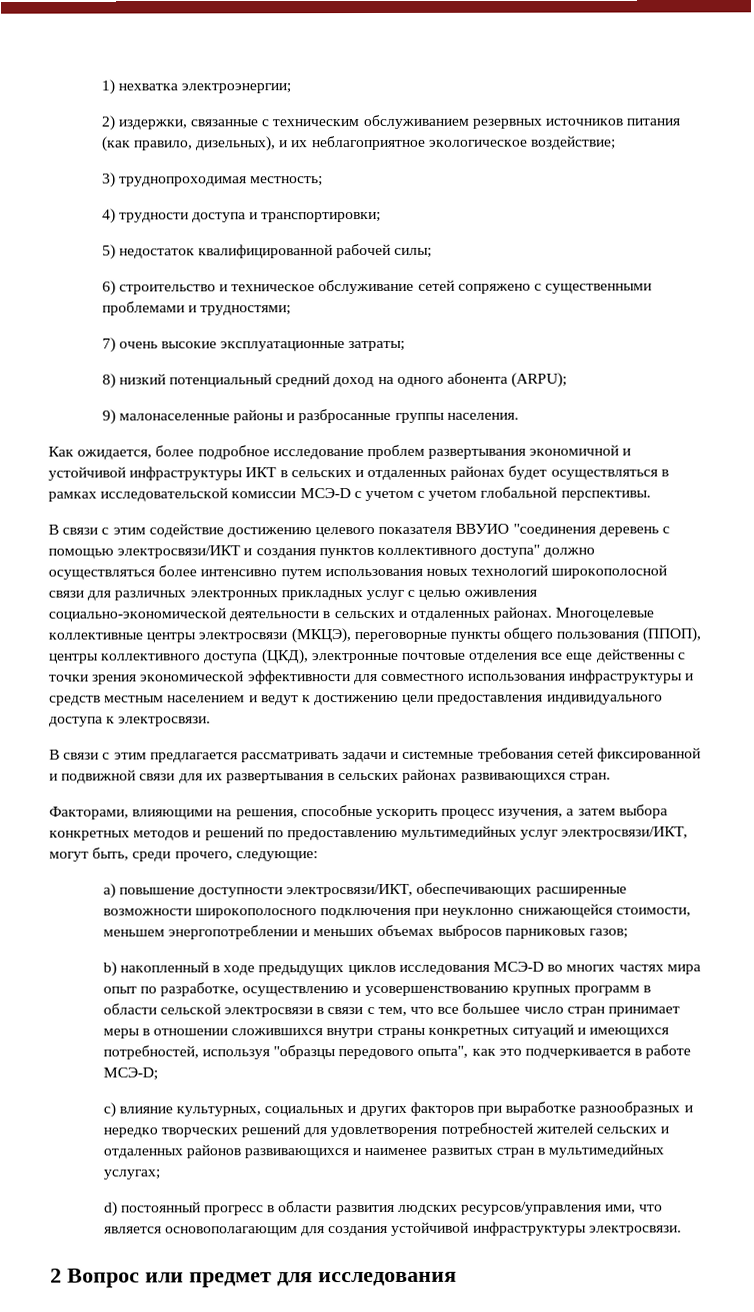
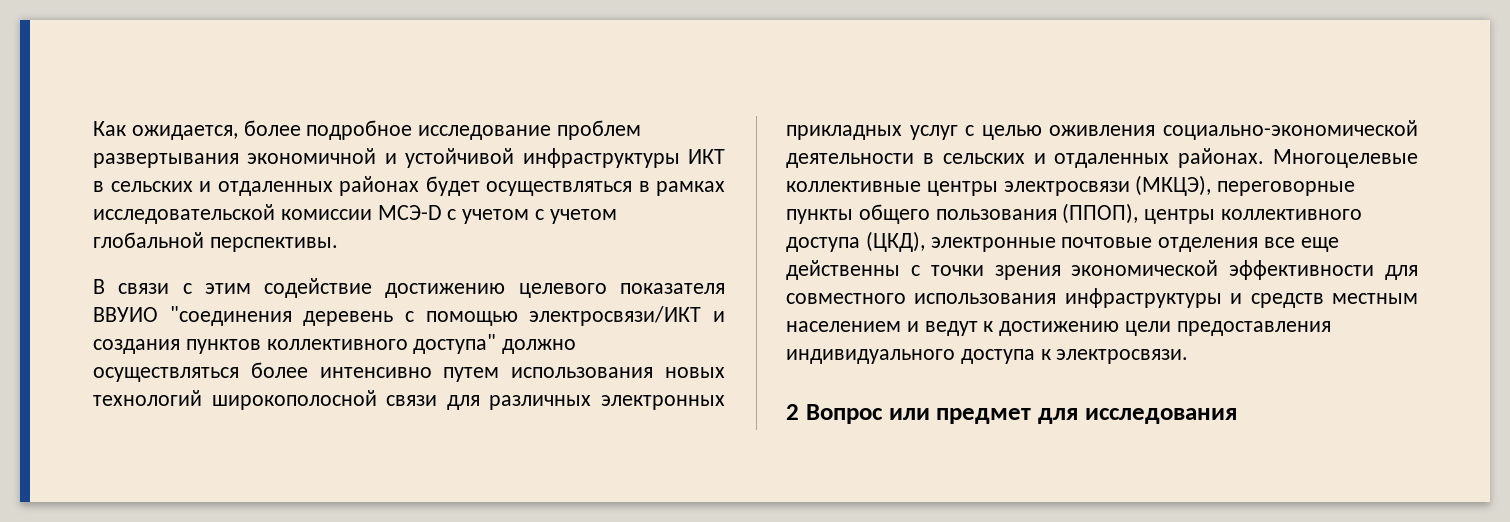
- 1) нехватка электроэнергии;
- 2) издержки, связанные с техническим обслуживанием резервных источников питания (как правило, дизельных), и их неблагоприятное экологическое воздействие;
- 3) труднопроходимая местность;
- 4) трудности доступа и транспортировки;
- 5) недостаток квалифицированной рабочей силы;
- 6) строительство и техническое обслуживание сетей сопряжено с существенными проблемами и трудностями;
- 7) очень высокие эксплуатационные затраты;
- 8) низкий потенциальный средний доход на одного абонента (ARPU);
- 9) малонаселенные районы и разбросанные группы населения.
- В связи с этим предлагается рассматривать задачи и системные требования сетей фиксированной и подвижной связи для их развертывания в сельских районах развивающихся стран.
- Факторами, влияющими на решения, способные ускорить процесс изучения, а затем выбора конкретных методов и решений по предоставлению мультимедийных услуг электросвязи/ИКТ, могут быть, среди прочего, следующие:
- a) повышение доступности электросвязи/ИКТ, обеспечивающих расширенные возможности широкополосного подключения при неуклонно снижающейся стоимости, меньшем энергопотреблении и меньших объемах выбросов парниковых газов;
- b) накопленный в ходе предыдущих циклов исследования МСЭ-D во многих частях мира опыт по разработке, осуществлению и усовершенствованию крупных программ в области сельской электросвязи в связи с тем, что все большее число стран принимает меры в отношении сложившихся внутри страны конкретных ситуаций и имеющихся потребностей, используя "образцы передового опыта", как это подчеркивается в работе МСЭ-D;
- c) влияние культурных, социальных и других факторов при выработке разнообразных и нередко творческих решений для удовлетворения потребностей жителей сельских и отдаленных районов развивающихся и наименее развитых стран в мультимедийных услугах;
- d) постоянный прогресс в области развития людских ресурсов/управления ими, что является основополагающим для создания устойчивой инфраструктуры электросвязи.

